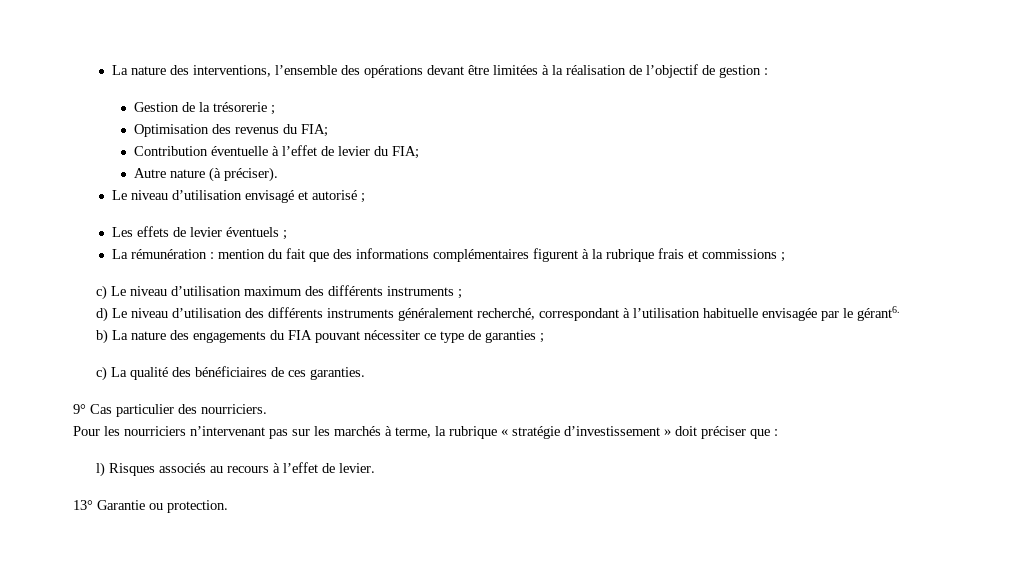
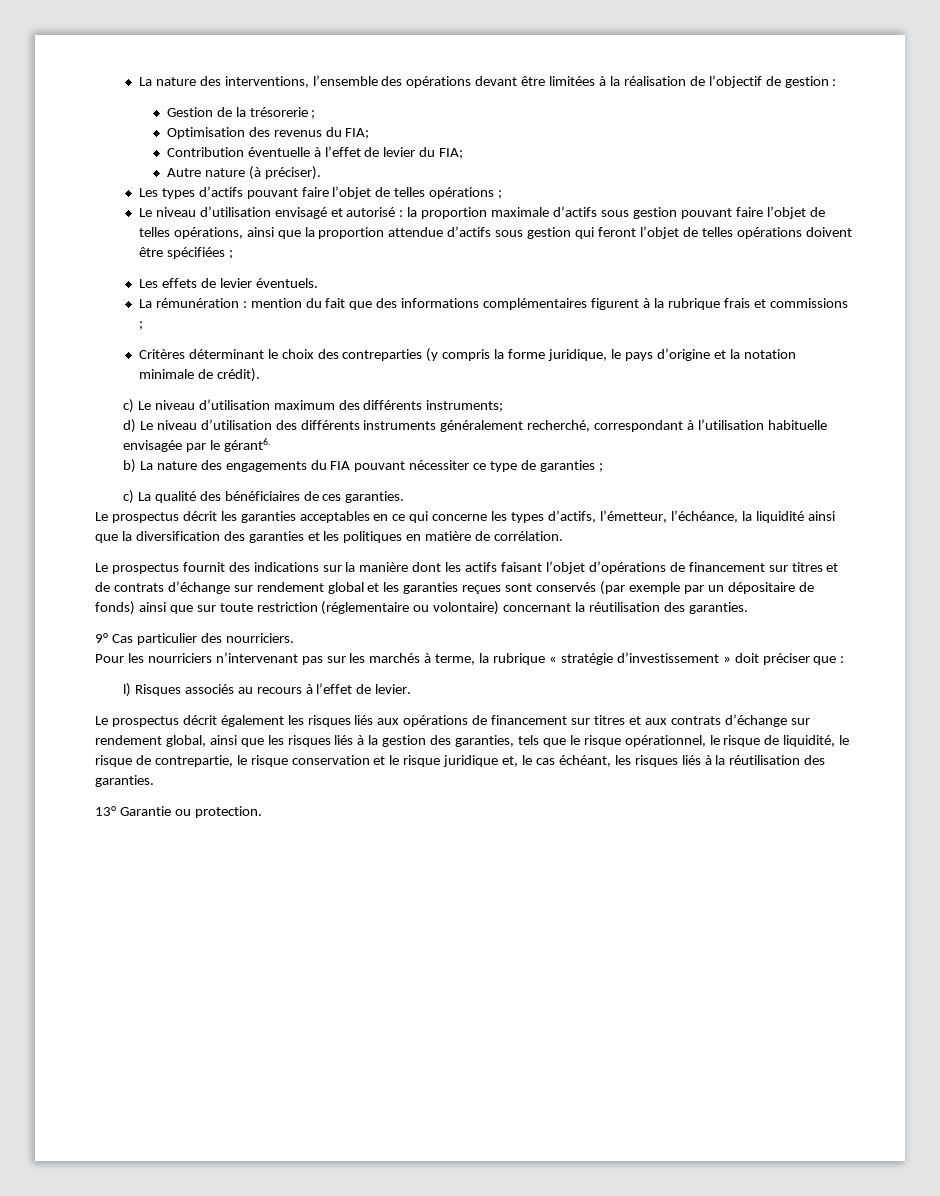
+ Les types d’actifs pouvant faire l’objet de telles opérations ;
- Le niveau d’utilisation envisagé et autorisé ;
+ Le niveau d’utilisation envisagé et autorisé : la proportion maximale d’actifs sous gestion pouvant faire l’objet de telles opérations, ainsi que la proportion attendue d’actifs sous gestion qui feront l’objet de telles opérations doivent être spécifiées ;
- Les effets de levier éventuels ;
+ Les effets de levier éventuels.
+ Critères déterminant le choix des contreparties (y compris la forme juridique, le pays d’origine et la notation minimale de crédit).
- c) Le niveau d’utilisation maximum des différents instruments ;
+ c) Le niveau d’utilisation maximum des différents instruments;
+ Le prospectus décrit les garanties acceptables en ce qui concerne les types d’actifs, l’émetteur, l’échéance, la liquidité ainsi que la diversification des garanties et les politiques en matière de corrélation.
+ Le prospectus fournit des indications sur la manière dont les actifs faisant l’objet d’opérations de financement sur titres et de contrats d’échange sur rendement global et les garanties reçues sont conservés (par exemple par un dépositaire de fonds) ainsi que sur toute restriction (réglementaire ou volontaire) concernant la réutilisation des garanties.
+ Le prospectus décrit également les risques liés aux opérations de financement sur titres et aux contrats d’échange sur rendement global, ainsi que les risques liés à la gestion des garanties, tels que le risque opérationnel, le risque de liquidité, le risque de contrepartie, le risque conservation et le risque juridique et, le cas échéant, les risques liés à la réutilisation des garanties.

